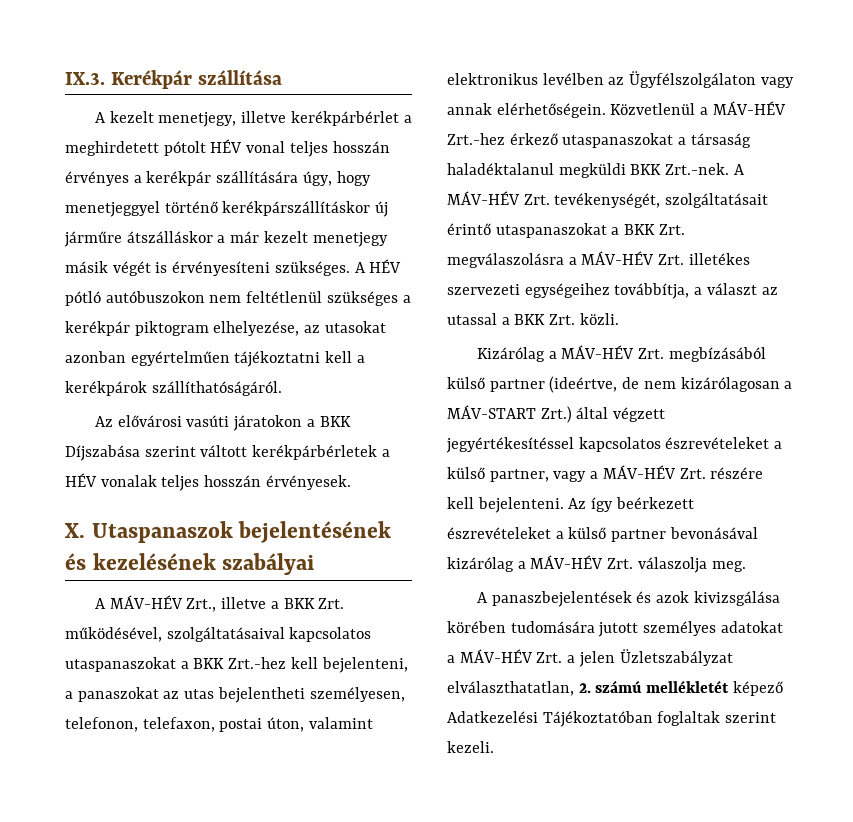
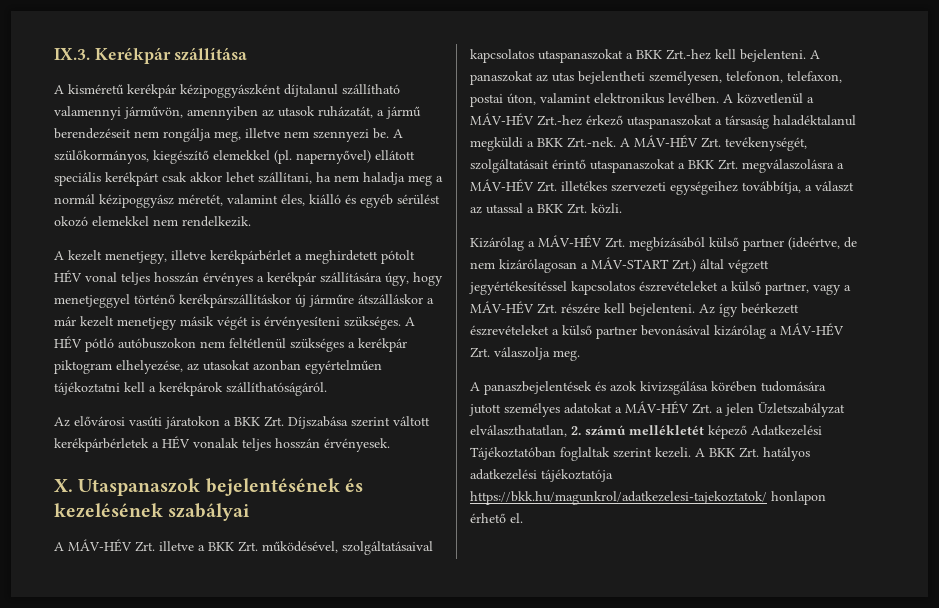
+ A kisméretű kerékpár kézipoggyászként díjtalanul szállítható valamennyi járművön, amennyiben az utasok ruházatát, a jármű berendezéseit nem rongálja meg, illetve nem szennyezi be. A szülőkormányos, kiegészítő elemekkel (pl. napernyővel) ellátott speciális kerékpárt csak akkor lehet szállítani, ha nem haladja meg a normál kézipoggyász méretét, valamint éles, kiálló és egyéb sérülést okozó elemekkel nem rendelkezik.
- Az elővárosi vasúti járatokon a BKK Díjszabása szerint váltott kerékpárbérletek a HÉV vonalak teljes hosszán érvényesek.
+ Az elővárosi vasúti járatokon a BKK Zrt. Díjszabása szerint váltott kerékpárbérletek a HÉV vonalak teljes hosszán érvényesek.
- A MÁV-HÉV Zrt., illetve a BKK Zrt. működésével, szolgáltatásaival kapcsolatos utaspanaszokat a BKK Zrt.-hez kell bejelenteni, a panaszokat az utas bejelentheti személyesen, telefonon, telefaxon, postai úton, valamint elektronikus levélben az Ügyfélszolgálaton vagy annak elérhetőségein. Közvetlenül a MÁV-HÉV Zrt.-hez érkező utaspanaszokat a társaság haladéktalanul megküldi BKK Zrt.-nek. A MÁV-HÉV Zrt. tevékenységét, szolgáltatásait érintő utaspanaszokat a BKK Zrt. megválaszolásra a MÁV-HÉV Zrt. illetékes szervezeti egységeihez továbbítja, a választ az utassal a BKK Zrt. közli.
+ A MÁV-HÉV Zrt. illetve a BKK Zrt. működésével, szolgáltatásaival kapcsolatos utaspanaszokat a BKK Zrt.-hez kell bejelenteni. A panaszokat az utas bejelentheti személyesen, telefonon, telefaxon, postai úton, valamint elektronikus levélben. A közvetlenül a MÁV-HÉV Zrt.-hez érkező utaspanaszokat a társaság haladéktalanul megküldi a BKK Zrt.-nek. A MÁV-HÉV Zrt. tevékenységét, szolgáltatásait érintő utaspanaszokat a BKK Zrt. megválaszolásra a MÁV-HÉV Zrt. illetékes szervezeti egységeihez továbbítja, a választ az utassal a BKK Zrt. közli.
+ A BKK Zrt. hatályos adatkezelési tájékoztatója https://bkk.hu/magunkrol/adatkezelesi-tajekoztatok/ honlapon érhető el.

